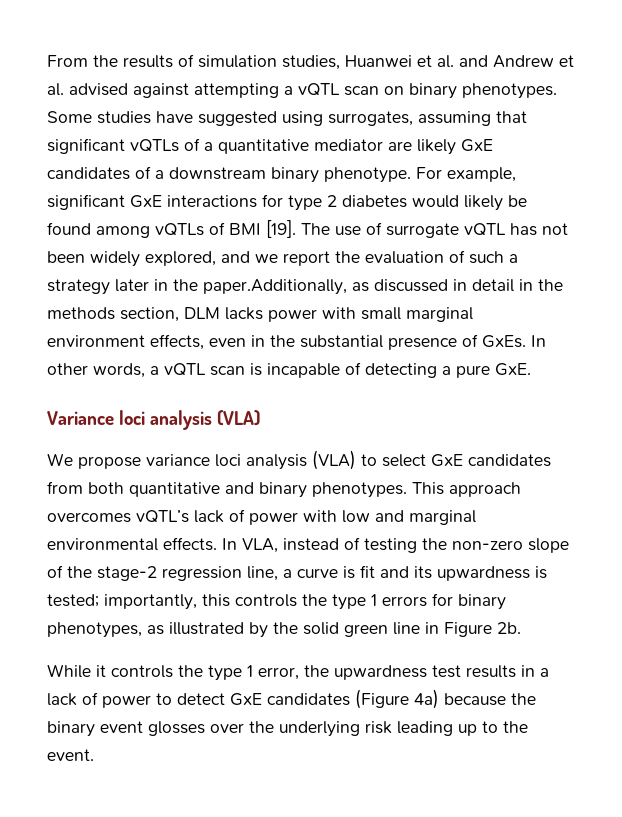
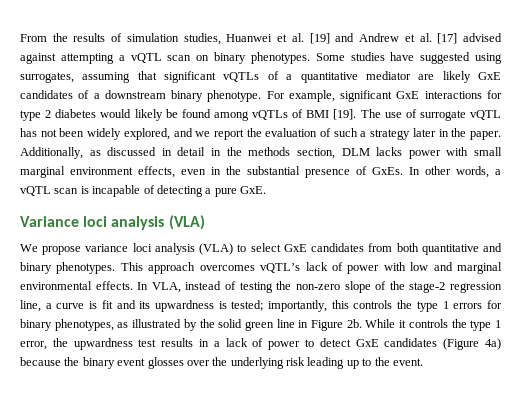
- From the results of simulation studies, Huanwei et al. and Andrew et al. advised against attempting a vQTL scan on binary phenotypes.
+ From the results of simulation studies, Huanwei et al. [19] and Andrew et al. [17] advised against attempting a vQTL scan on binary phenotypes.
- The use of surrogate vQTL has not been widely explored, and we report the evaluation of such a strategy later in the paper.Additionally, as discussed in detail in the methods section, DLM lacks power with small marginal environment effects, even in the substantial presence of GxEs.
+ The use of surrogate vQTL has not been widely explored, and we report the evaluation of such a strategy later in the paper. Additionally, as discussed in detail in the methods section, DLM lacks power with small marginal environment effects, even in the substantial presence of GxEs.
- importantly, this controls the type 1 errors for binary phenotypes, as illustrated by the solid green line in Figure 2b.
- While it controls the type 1 error, the upwardness test results in a lack of power to detect GxE candidates (Figure 4a) because the binary event glosses over the underlying risk leading up to the event.
+ importantly, this controls the type 1 errors for binary phenotypes, as illustrated by the solid green line in Figure 2b. While it controls the type 1 error, the upwardness test results in a lack of power to detect GxE candidates (Figure 4a) because the binary event glosses over the underlying risk leading up to the event.

